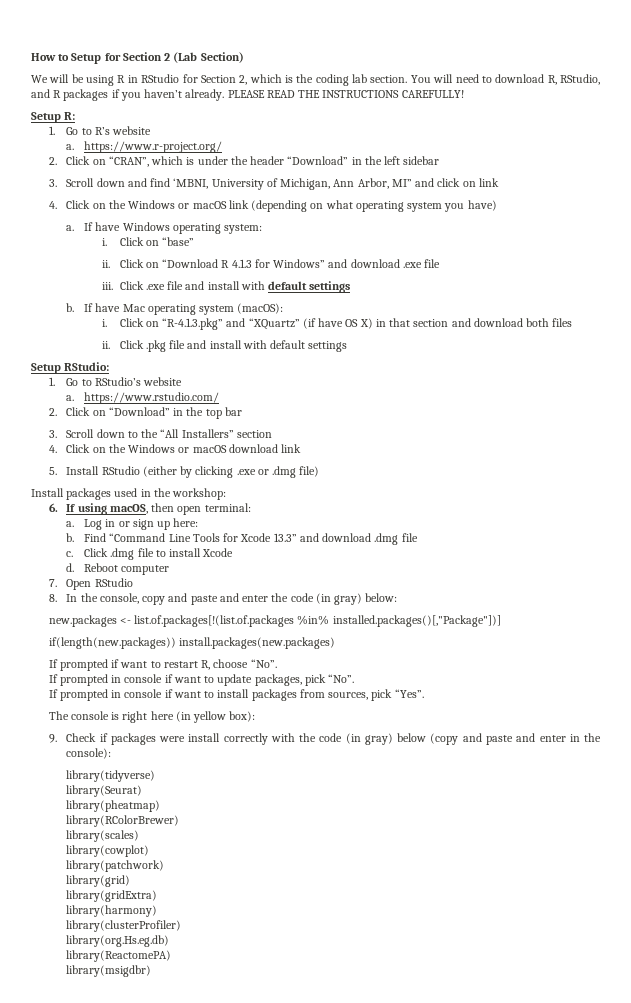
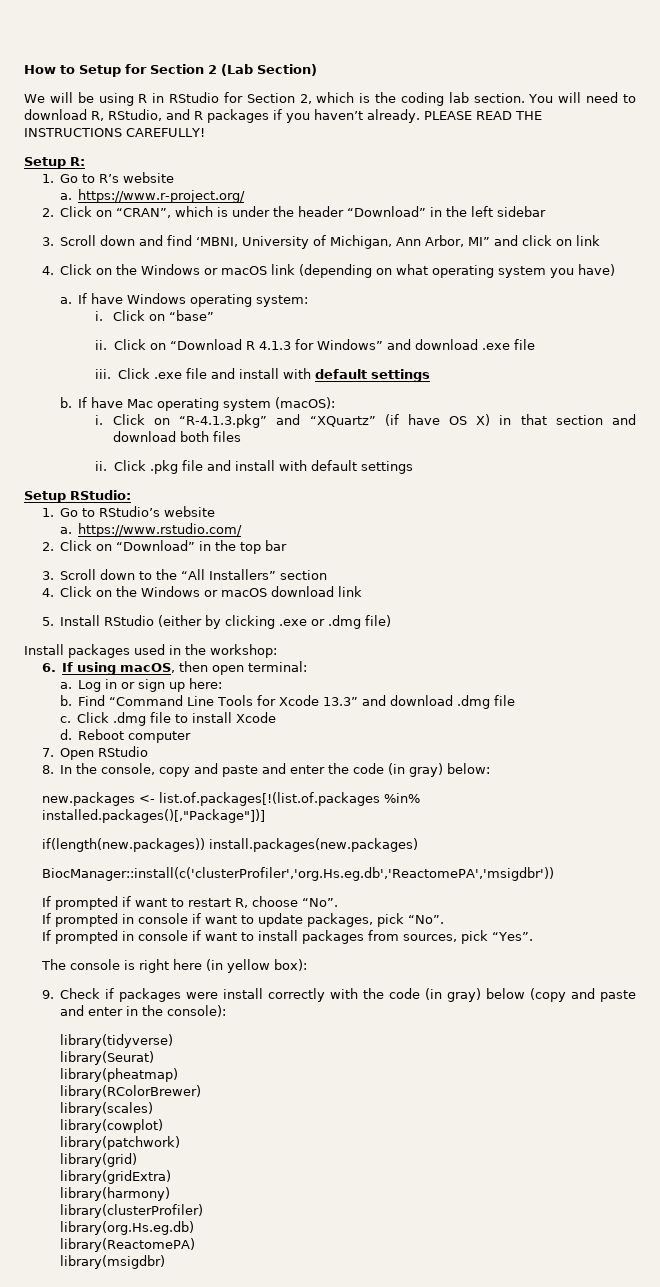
+ BiocManager::install(c('clusterProfiler','org.Hs.eg.db','ReactomePA','msigdbr'))

